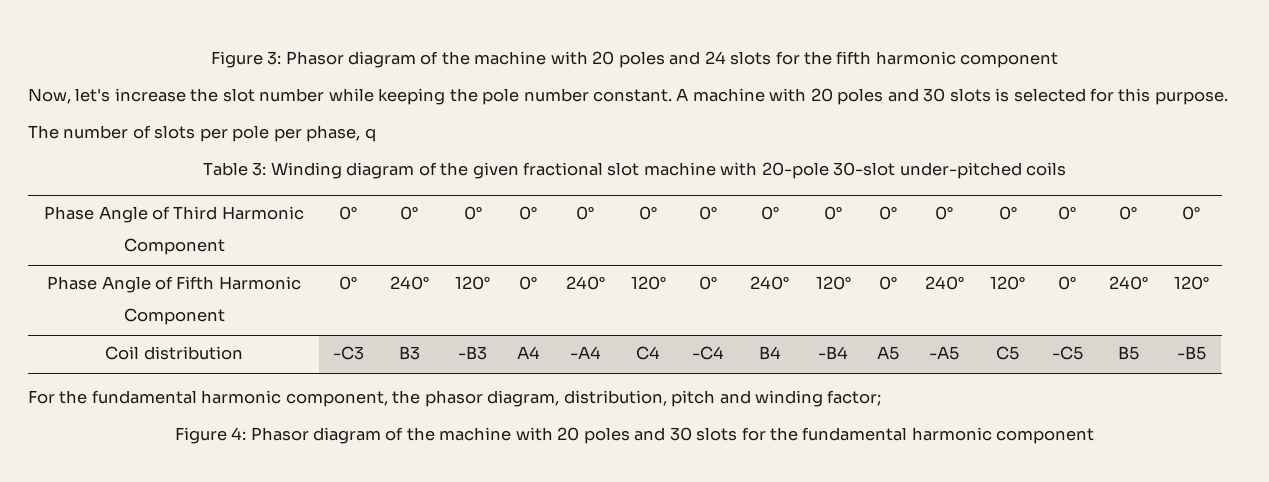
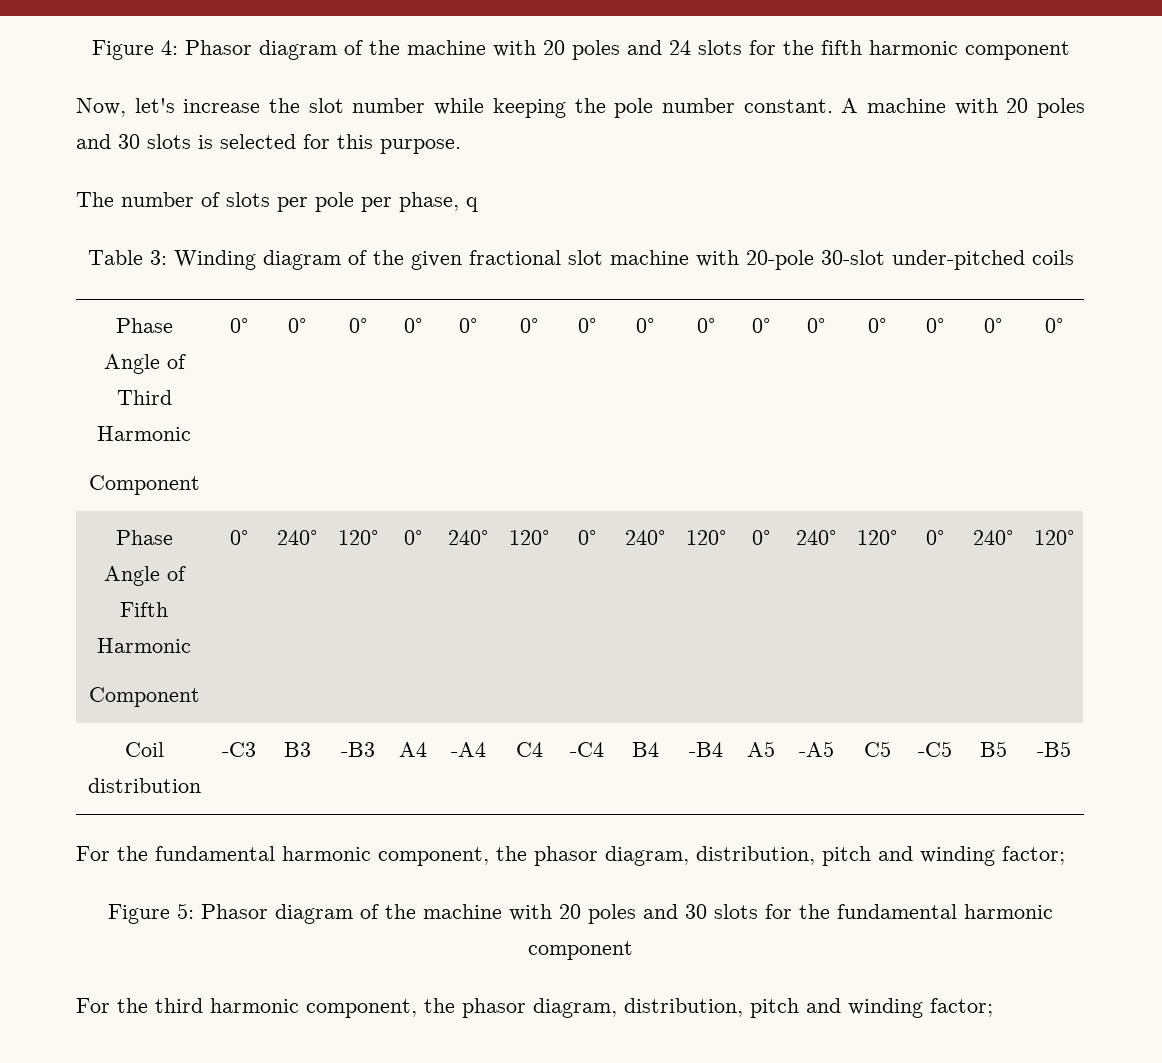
- Figure 3: Phasor diagram of the machine with 20 poles and 24 slots for the fifth harmonic component
+ Figure 4: Phasor diagram of the machine with 20 poles and 24 slots for the fifth harmonic component
- Figure 4: Phasor diagram of the machine with 20 poles and 30 slots for the fundamental harmonic component
+ Figure 5: Phasor diagram of the machine with 20 poles and 30 slots for the fundamental harmonic component
+ For the third harmonic component, the phasor diagram, distribution, pitch and winding factor;

